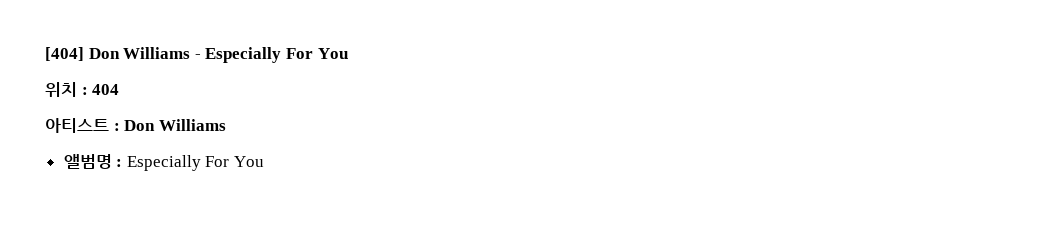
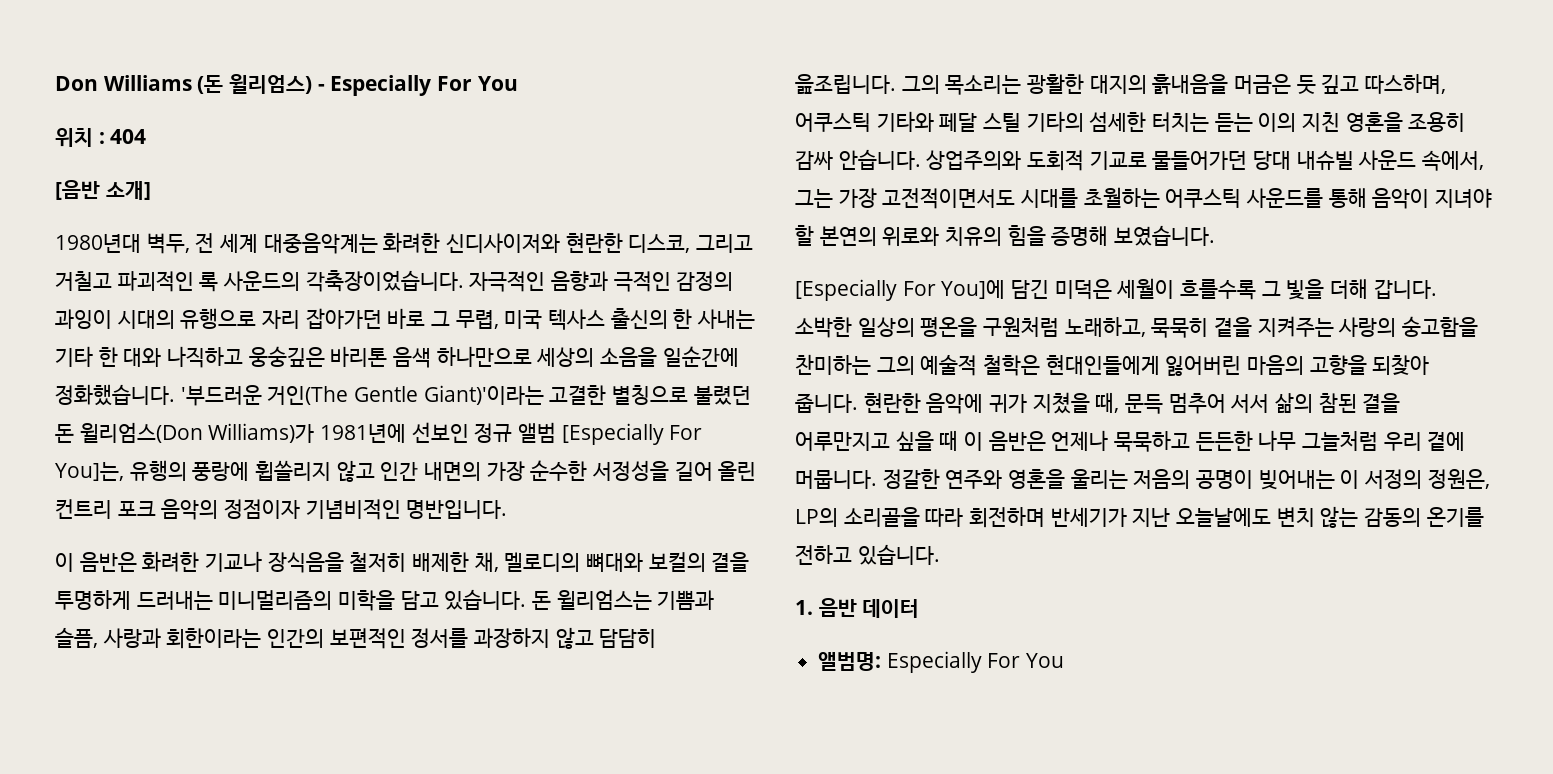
- [404] Don Williams - Especially For You
+ Don Williams (돈 윌리엄스) - Especially For You
- 아티스트 : Don Williams
- 앨범명 : Especially For You
+ [음반 소개]
+ 1980년대 벽두, 전 세계 대중음악계는 화려한 신디사이저와 현란한 디스코, 그리고 거칠고 파괴적인 록 사운드의 각축장이었습니다. 자극적인 음향과 극적인 감정의 과잉이 시대의 유행으로 자리 잡아가던 바로 그 무렵, 미국 텍사스 출신의 한 사내는 기타 한 대와 나직하고 웅숭깊은 바리톤 음색 하나만으로 세상의 소음을 일순간에 정화했습니다. '부드러운 거인(The Gentle Giant)'이라는 고결한 별칭으로 불렸던 돈 윌리엄스(Don Williams)가 1981년에 선보인 정규 앨범 [Especially For You]는, 유행의 풍랑에 휩쓸리지 않고 인간 내면의 가장 순수한 서정성을 길어 올린 컨트리 포크 음악의 정점이자 기념비적인 명반입니다.
+ 이 음반은 화려한 기교나 장식음을 철저히 배제한 채, 멜로디의 뼈대와 보컬의 결을 투명하게 드러내는 미니멀리즘의 미학을 담고 있습니다. 돈 윌리엄스는 기쁨과 슬픔, 사랑과 회한이라는 인간의 보편적인 정서를 과장하지 않고 담담히 읊조립니다. 그의 목소리는 광활한 대지의 흙내음을 머금은 듯 깊고 따스하며, 어쿠스틱 기타와 페달 스틸 기타의 섬세한 터치는 듣는 이의 지친 영혼을 조용히 감싸 안습니다. 상업주의와 도회적 기교로 물들어가던 당대 내슈빌 사운드 속에서, 그는 가장 고전적이면서도 시대를 초월하는 어쿠스틱 사운드를 통해 음악이 지녀야 할 본연의 위로와 치유의 힘을 증명해 보였습니다.
+ [Especially For You]에 담긴 미덕은 세월이 흐를수록 그 빛을 더해 갑니다. 소박한 일상의 평온을 구원처럼 노래하고, 묵묵히 곁을 지켜주는 사랑의 숭고함을 찬미하는 그의 예술적 철학은 현대인들에게 잃어버린 마음의 고향을 되찾아 줍니다. 현란한 음악에 귀가 지쳤을 때, 문득 멈추어 서서 삶의 참된 결을 어루만지고 싶을 때 이 음반은 언제나 묵묵하고 든든한 나무 그늘처럼 우리 곁에 머뭅니다. 정갈한 연주와 영혼을 울리는 저음의 공명이 빚어내는 이 서정의 정원은, LP의 소리골을 따라 회전하며 반세기가 지난 오늘날에도 변치 않는 감동의 온기를 전하고 있습니다.
+ 1. 음반 데이터
+ 앨범명: Especially For You

